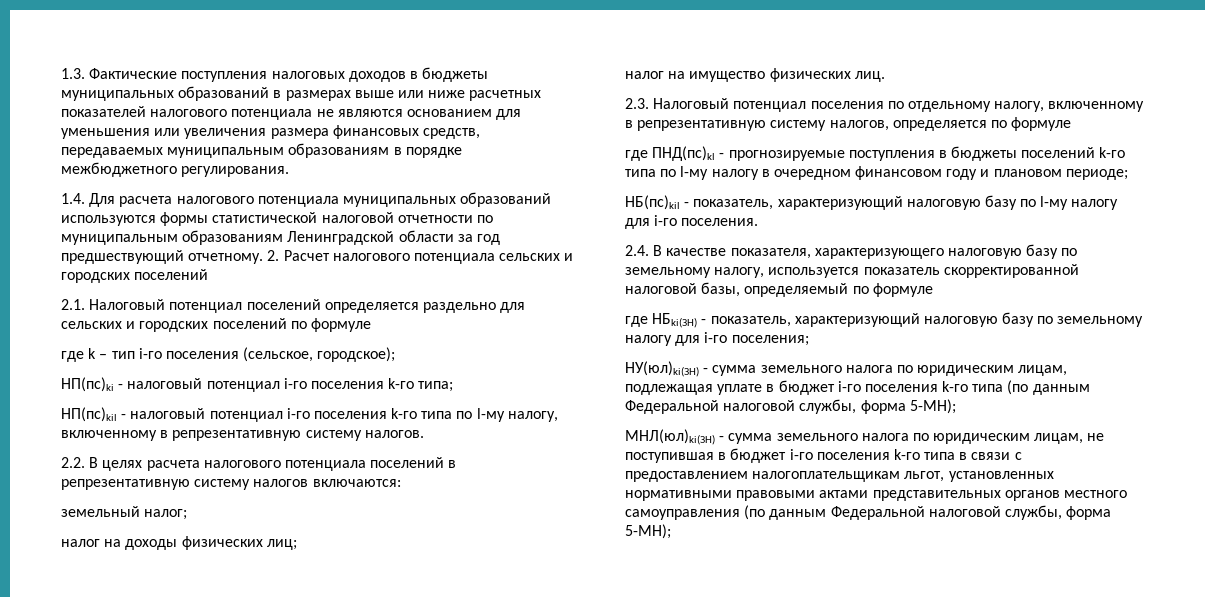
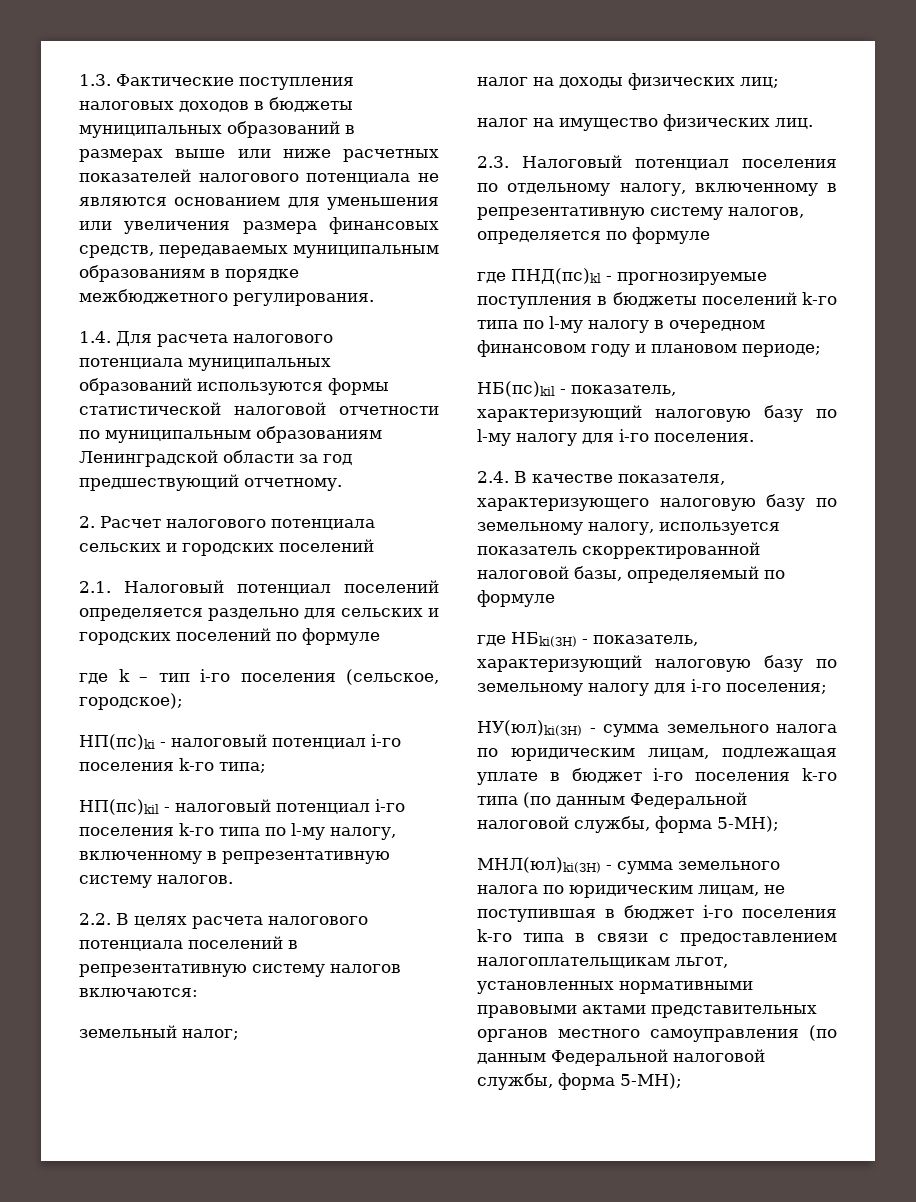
- 1.4. Для расчета налогового потенциала муниципальных образований используются формы статистической налоговой отчетности по муниципальным образованиям Ленинградской области за год предшествующий отчетному. 2. Расчет налогового потенциала сельских и городских поселений
+ 1.4. Для расчета налогового потенциала муниципальных образований используются формы статистической налоговой отчетности по муниципальным образованиям Ленинградской области за год предшествующий отчетному.
+ 2. Расчет налогового потенциала сельских и городских поселений

